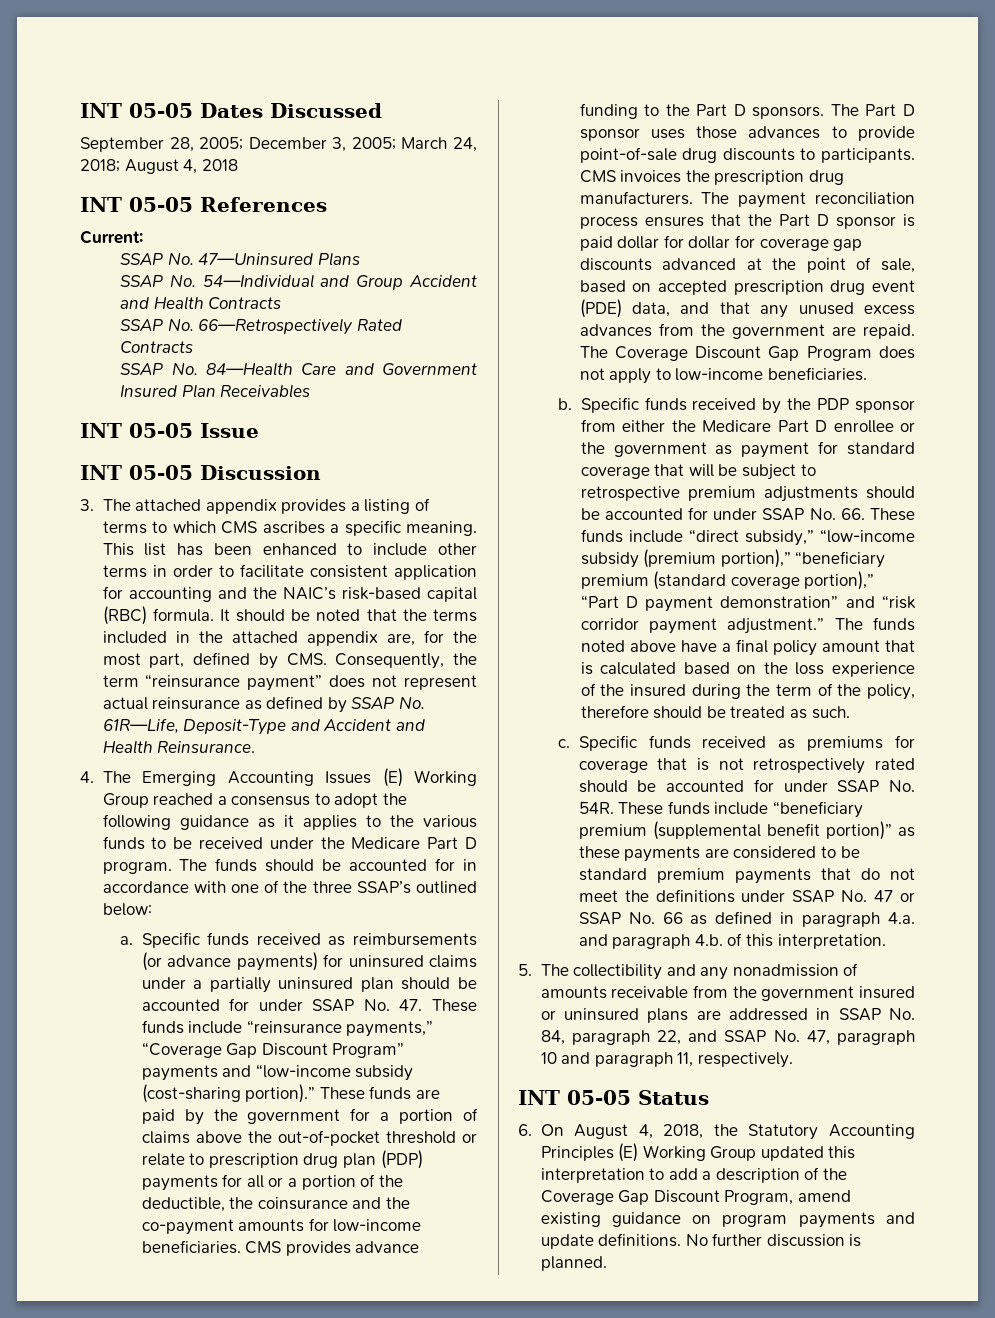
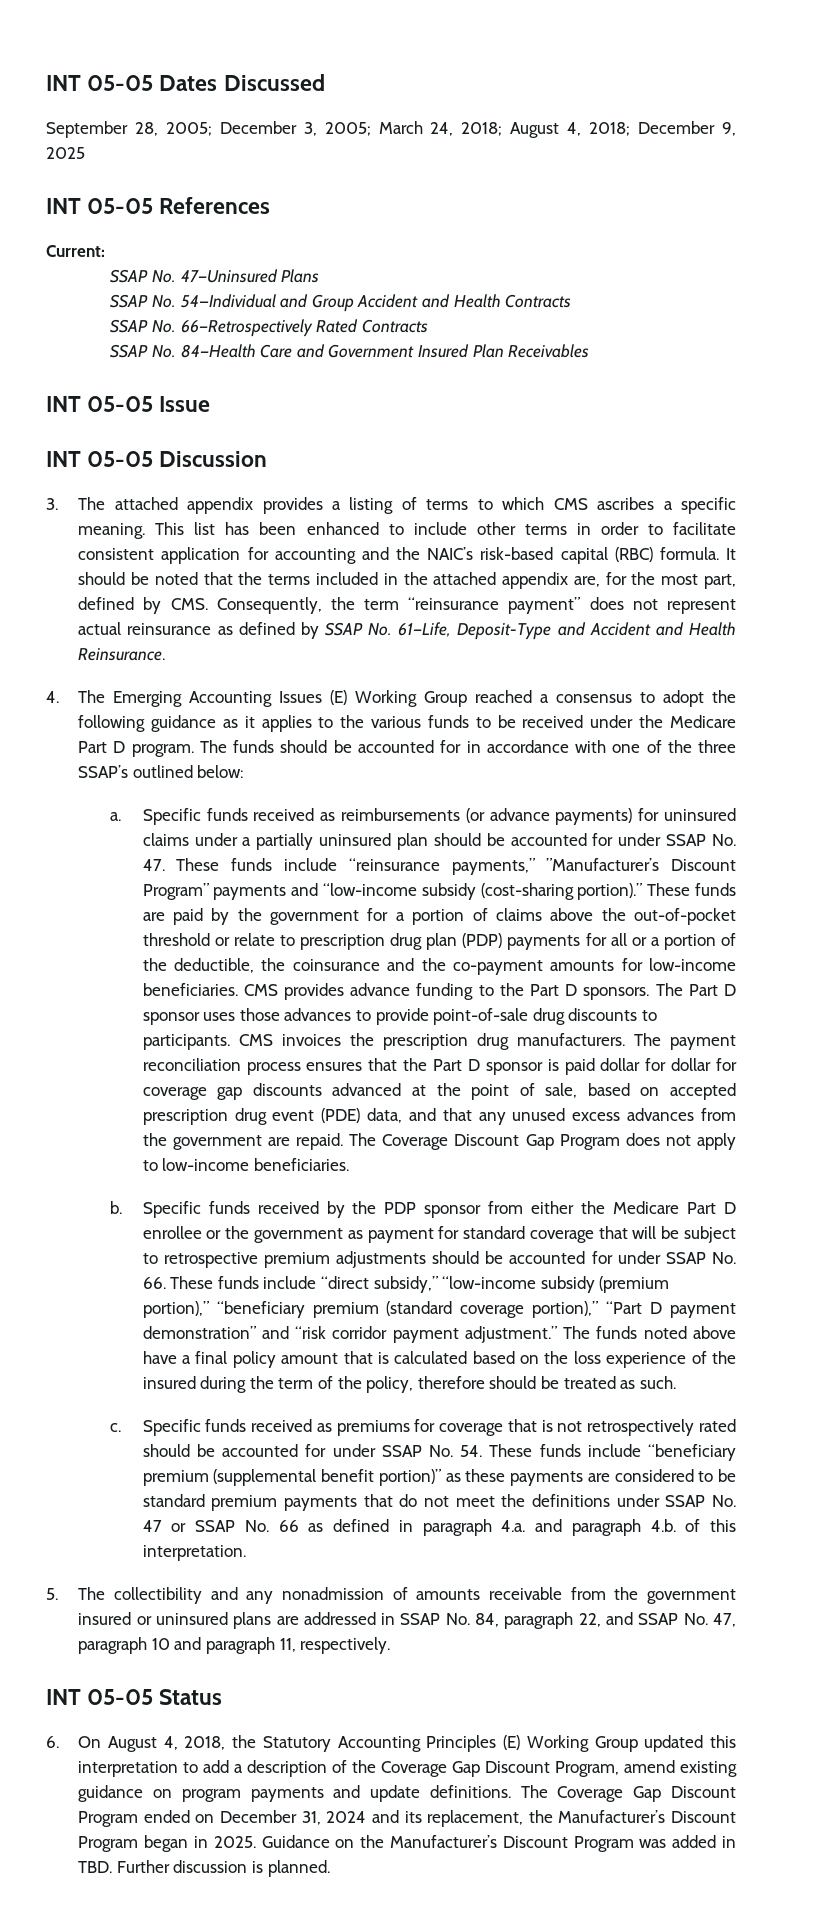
- September 28, 2005; December 3, 2005; March 24, 2018; August 4, 2018
+ September 28, 2005; December 3, 2005; March 24, 2018; August 4, 2018; December 9, 2025
- It should be noted that the terms included in the attached appendix are, for the most part, defined by CMS. Consequently, the term “reinsurance payment” does not represent actual reinsurance as defined by SSAP No. 61R—Life, Deposit-Type and Accident and Health Reinsurance.
+ It should be noted that the terms included in the attached appendix are, for the most part, defined by CMS. Consequently, the term “reinsurance payment” does not represent actual reinsurance as defined by SSAP No. 61—Life, Deposit-Type and Accident and Health Reinsurance.
- Specific funds received as reimbursements (or advance payments) for uninsured claims under a partially uninsured plan should be accounted for under SSAP No. 47. These funds include “reinsurance payments,” “Coverage Gap Discount Program” payments and “low-income subsidy (cost-sharing portion).”
+ Specific funds received as reimbursements (or advance payments) for uninsured claims under a partially uninsured plan should be accounted for under SSAP No. 47. These funds include “reinsurance payments,” ”Manufacturer’s Discount Program” payments and “low-income subsidy (cost-sharing portion).”
- Specific funds received as premiums for coverage that is not retrospectively rated should be accounted for under SSAP No. 54R. These funds include “beneficiary premium (supplemental benefit portion)” as these payments are considered to be standard premium payments that do not meet the definitions under SSAP No. 47 or SSAP No. 66 as defined in paragraph 4.a. and paragraph 4.b. of this interpretation.
+ Specific funds received as premiums for coverage that is not retrospectively rated should be accounted for under SSAP No. 54. These funds include “beneficiary premium (supplemental benefit portion)” as these payments are considered to be standard premium payments that do not meet the definitions under SSAP No. 47 or SSAP No. 66 as defined in paragraph 4.a. and paragraph 4.b. of this interpretation.
- No further discussion is planned.
+ The Coverage Gap Discount Program ended on December 31, 2024 and its replacement, the Manufacturer’s Discount Program began in 2025. Guidance on the Manufacturer’s Discount Program was added in TBD. Further discussion is planned.

